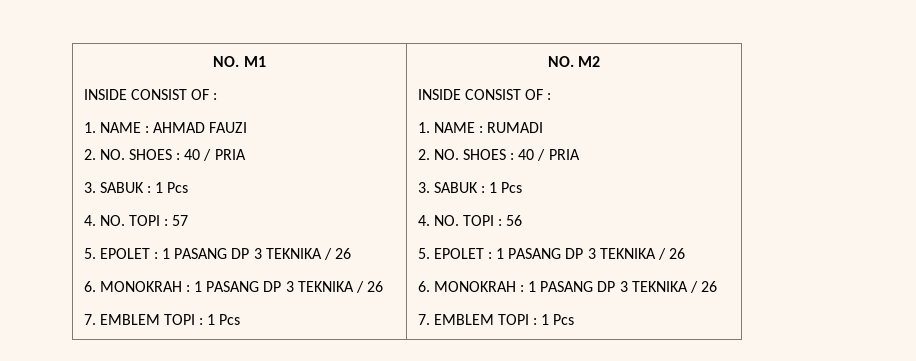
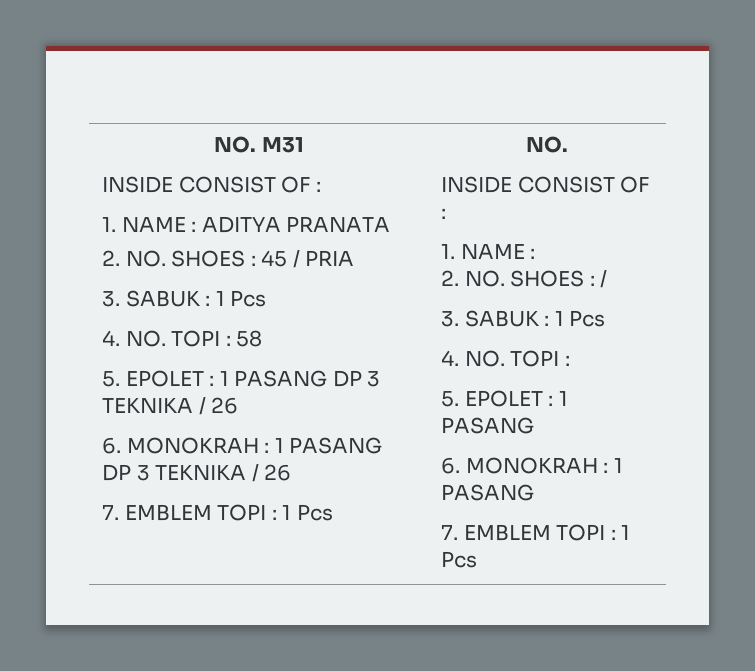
- NO. M1
+ NO. M31
  INSIDE CONSIST OF :
- 1. NAME : AHMAD FAUZI
- 2. NO. SHOES : 40 / PRIA
+ 1. NAME : ADITYA PRANATA
+ 2. NO. SHOES : 45 / PRIA
- 4. NO. TOPI : 57
+ 4. NO. TOPI : 58
- 7. EMBLEM TOPI : 1 Pcs | NO. M2
+ 7. EMBLEM TOPI : 1 Pcs | NO.
  INSIDE CONSIST OF :
- 1. NAME : RUMADI
- 2. NO. SHOES : 40 / PRIA
+ 1. NAME :
+ 2. NO. SHOES : /
  3. SABUK : 1 Pcs
- 4. NO. TOPI : 56
- 5. EPOLET : 1 PASANG DP 3 TEKNIKA / 26
- 6. MONOKRAH : 1 PASANG DP 3 TEKNIKA / 26
+ 4. NO. TOPI :
+ 5. EPOLET : 1 PASANG
+ 6. MONOKRAH : 1 PASANG

